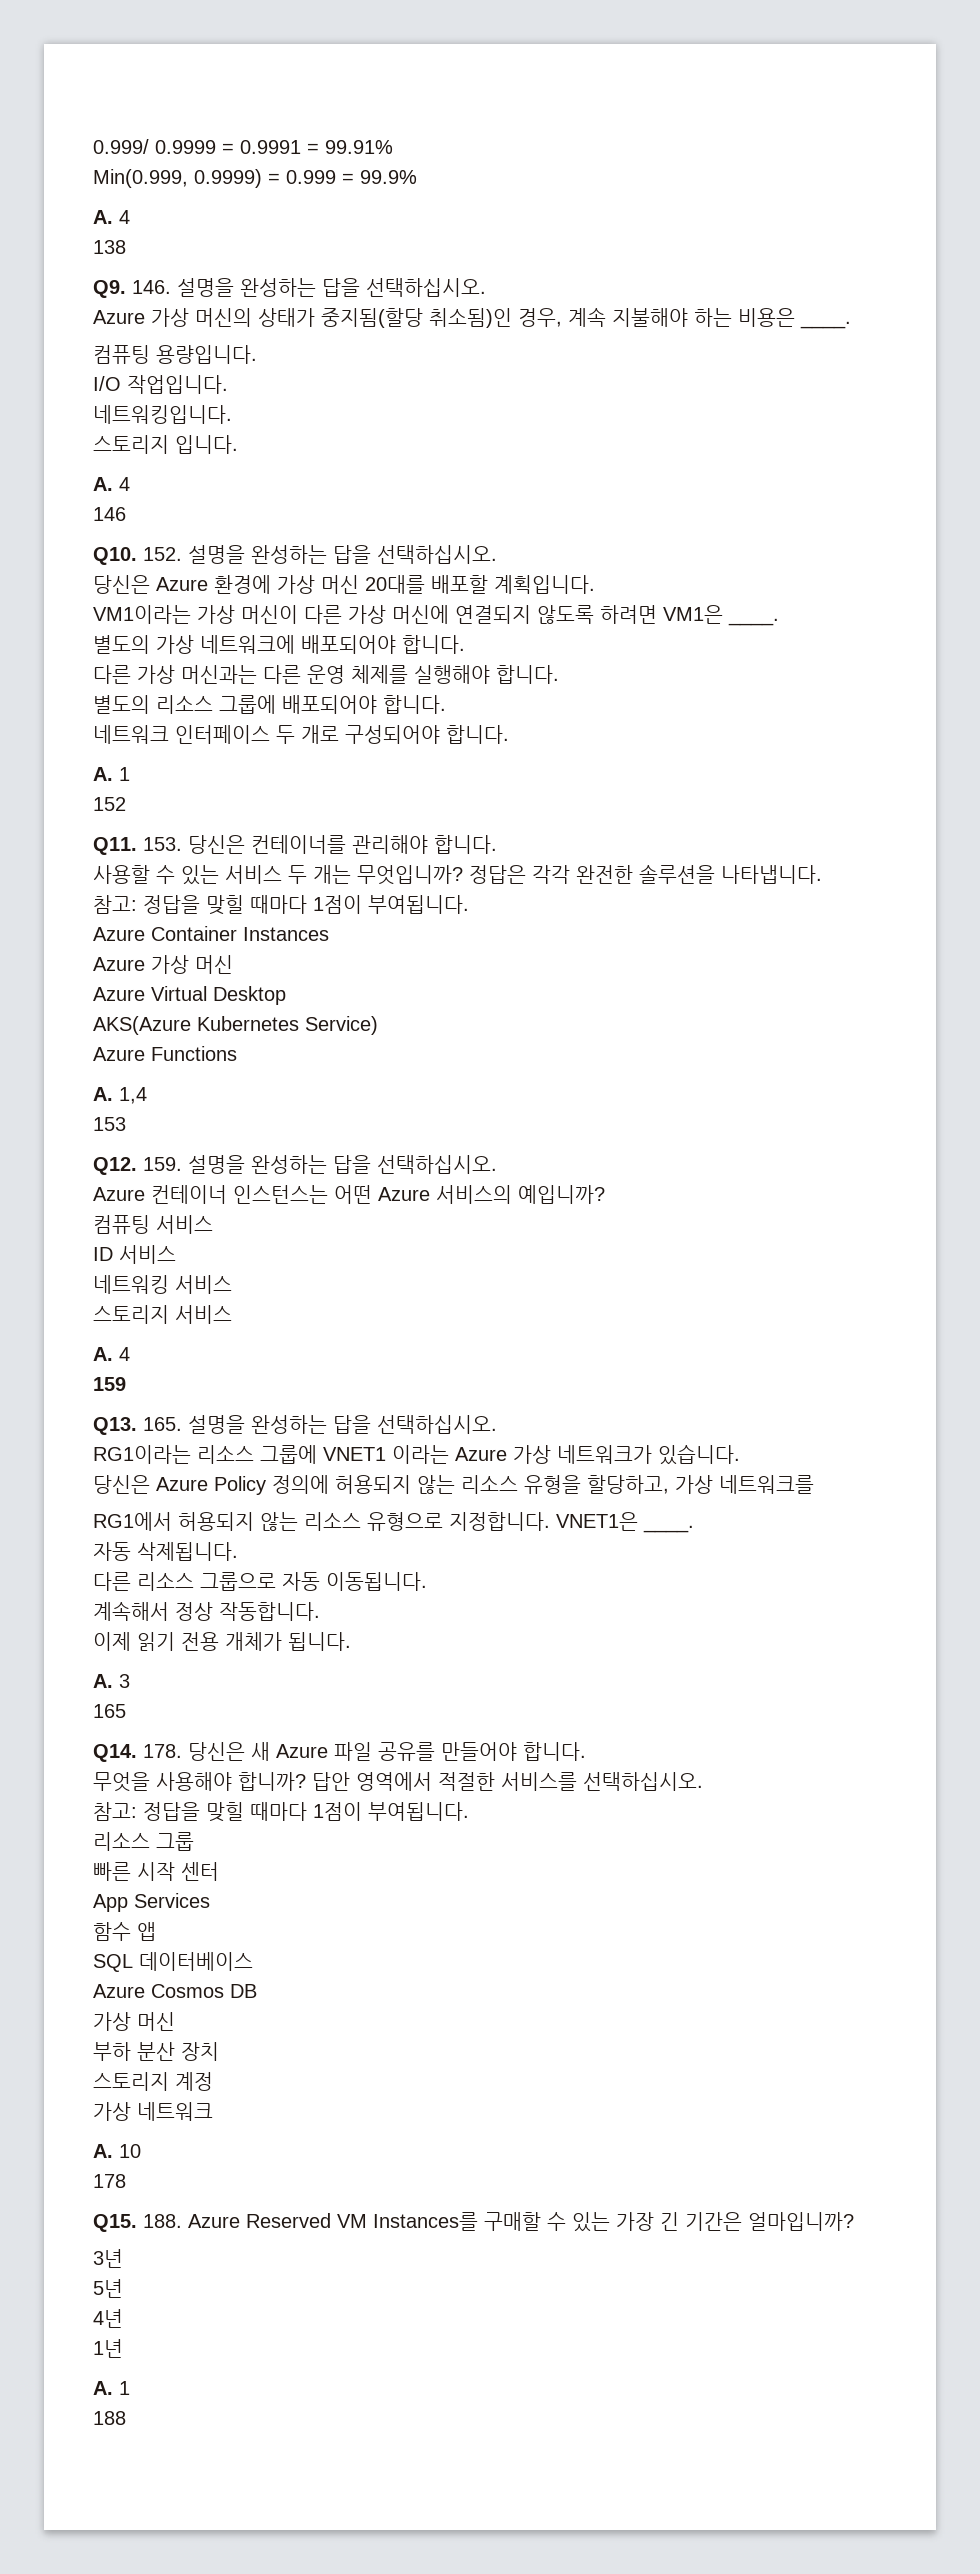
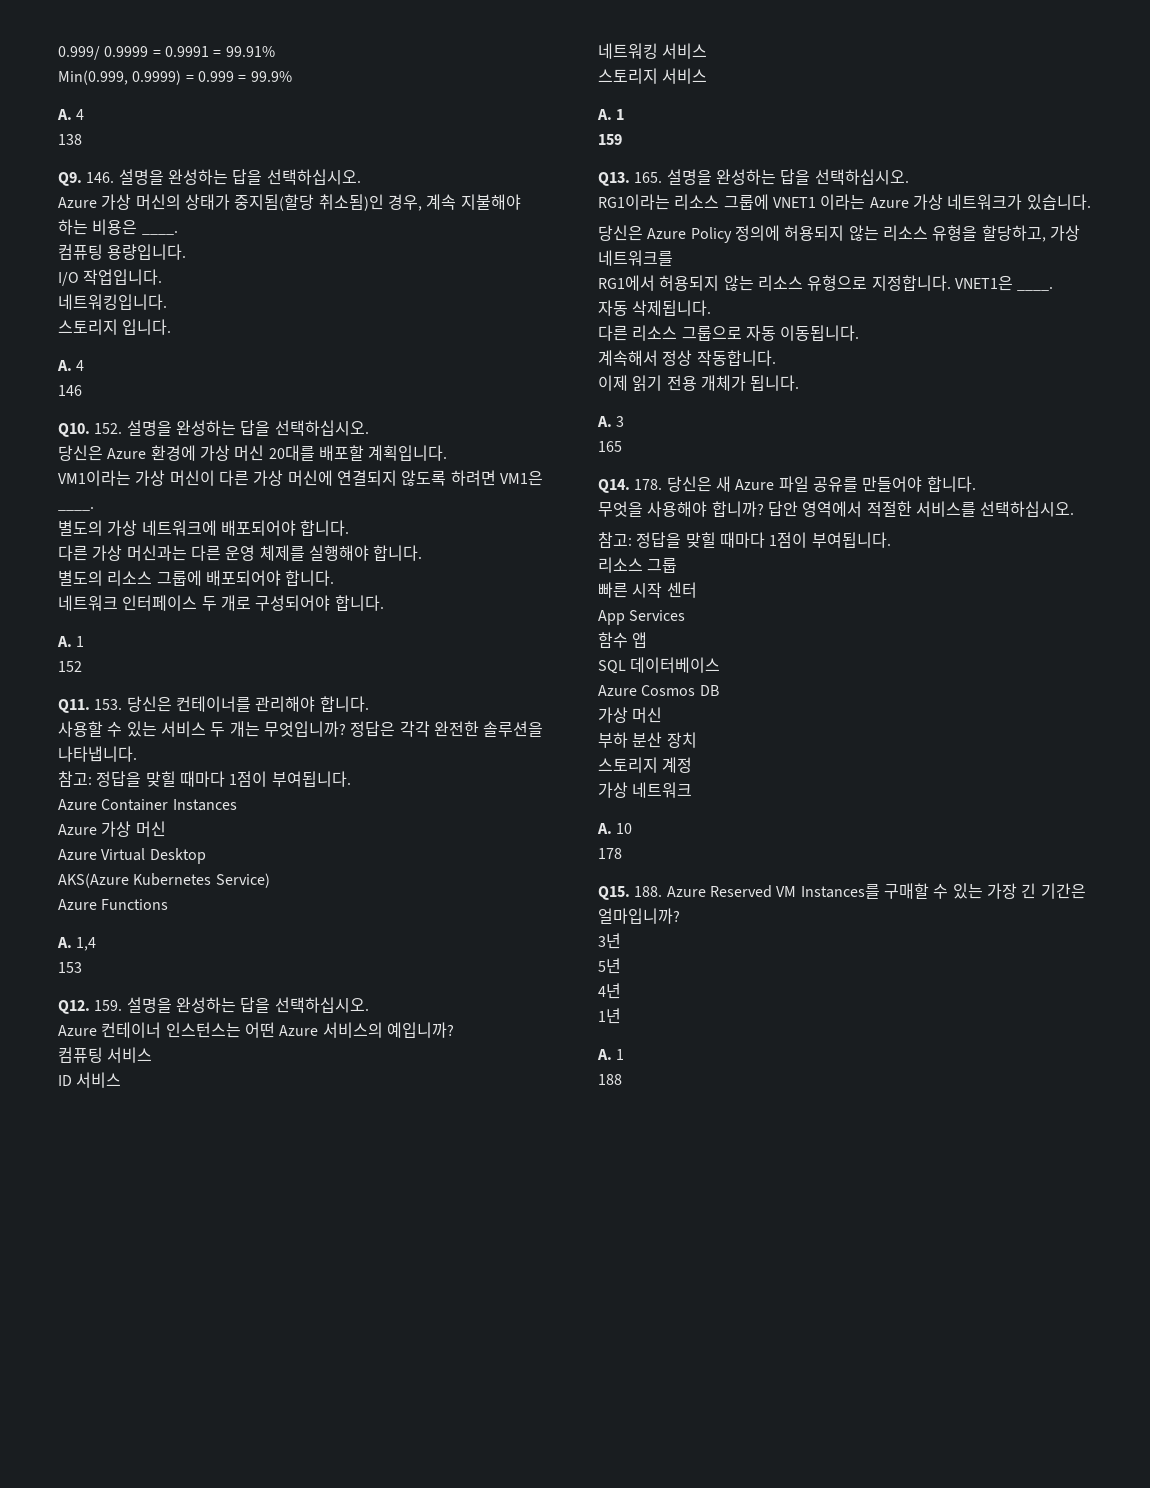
  스토리지 서비스
- A. 4
+ A. 1

